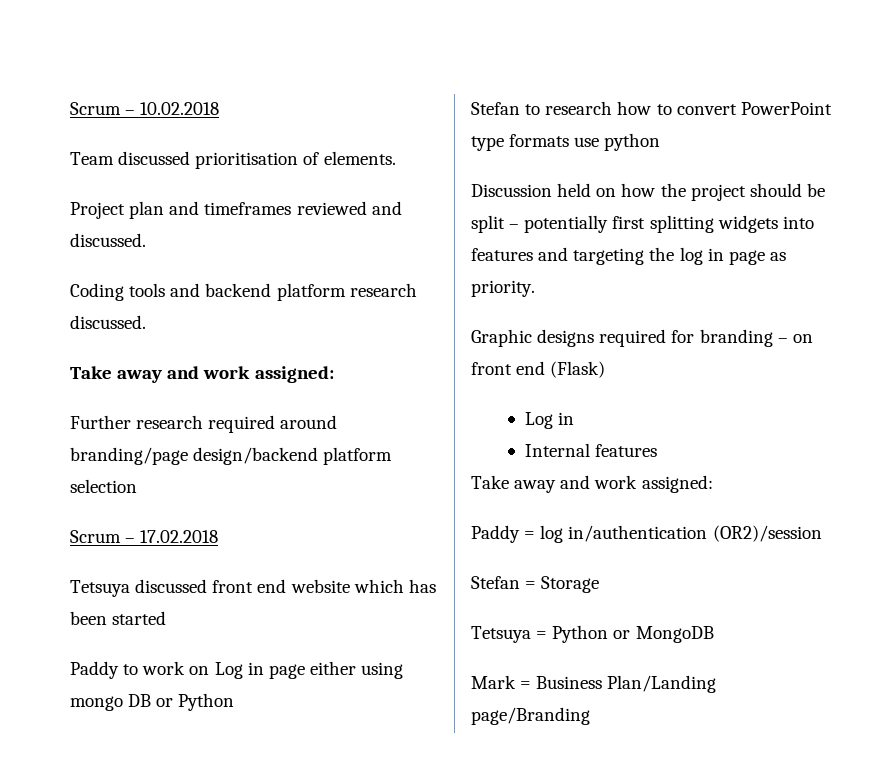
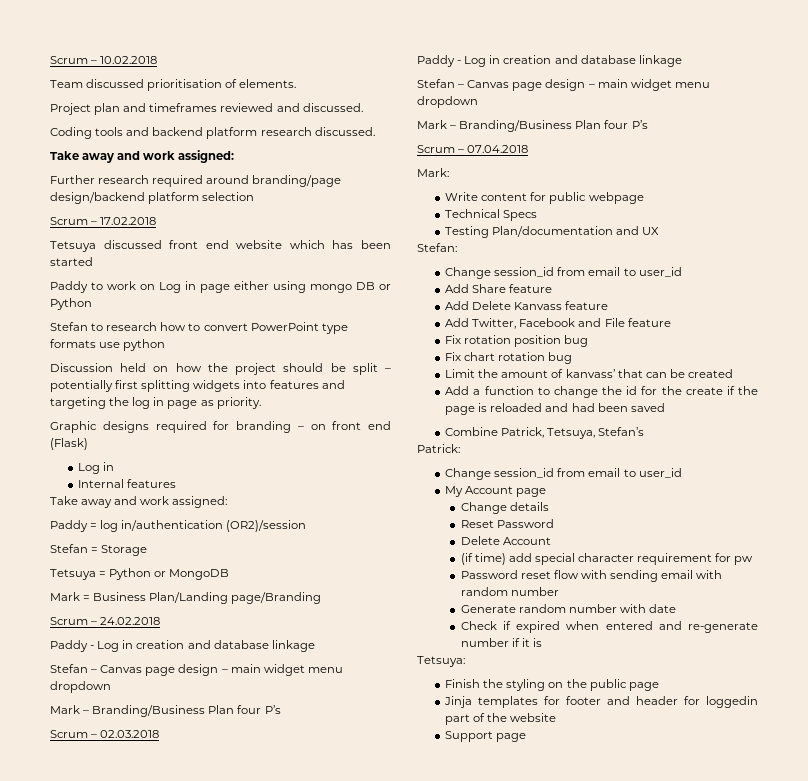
+ Scrum – 24.02.2018
+ Paddy - Log in creation and database linkage
+ Stefan – Canvas page design – main widget menu dropdown
+ Mark – Branding/Business Plan four P’s
+ Scrum – 02.03.2018
+ Paddy - Log in creation and database linkage
+ Stefan – Canvas page design – main widget menu dropdown
+ Mark – Branding/Business Plan four P’s
+ Scrum – 07.04.2018
+ Mark:
+ Write content for public webpage
+ Technical Specs
+ Testing Plan/documentation and UX
+ Stefan:
+ Change session_id from email to user_id
+ Add Share feature
+ Add Delete Kanvass feature
+ Add Twitter, Facebook and File feature
+ Fix rotation position bug
+ Fix chart rotation bug
+ Limit the amount of kanvass’ that can be created
+ Add a function to change the id for the create if the page is reloaded and had been saved
+ Combine Patrick, Tetsuya, Stefan’s
+ Patrick:
+ Change session_id from email to user_id
+ My Account page
+ Change details
+ Reset Password
+ Delete Account
+ (if time) add special character requirement for pw
+ Password reset flow with sending email with random number
+ Generate random number with date
+ Check if expired when entered and re-generate number if it is
+ Tetsuya:
+ Finish the styling on the public page
+ Jinja templates for footer and header for loggedin part of the website
+ Support page

